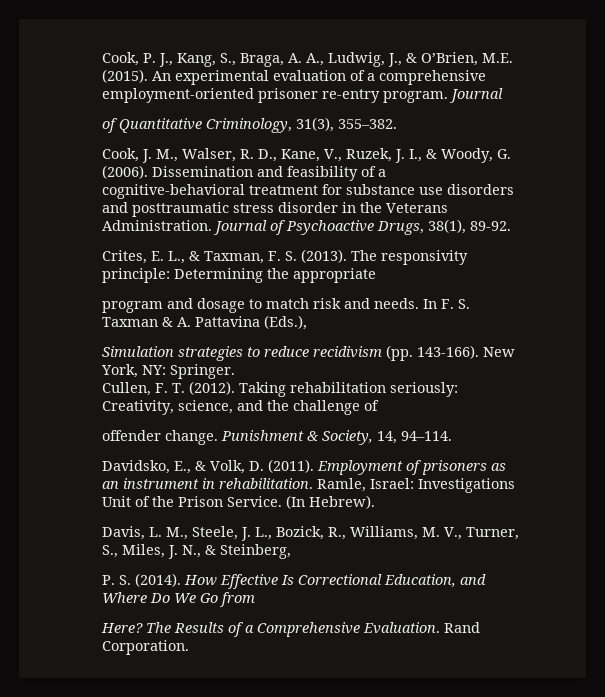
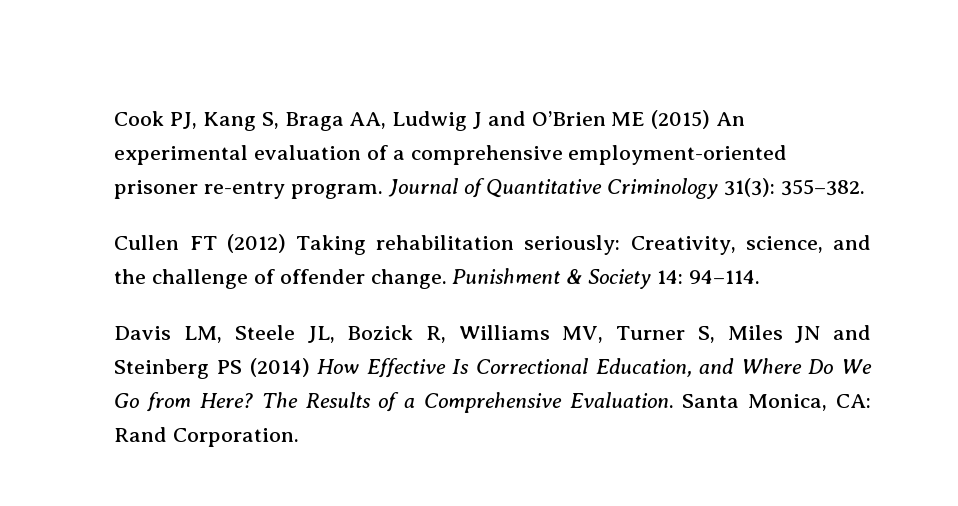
- Cook, P. J., Kang, S., Braga, A. A., Ludwig, J., & O’Brien, M.E. (2015). An experimental evaluation of a comprehensive employment-oriented prisoner re-entry program. Journal
- of Quantitative Criminology, 31(3), 355–382.
+ Cook PJ, Kang S, Braga AA, Ludwig J and O’Brien ME (2015) An experimental evaluation of a comprehensive employment-oriented prisoner re-entry program. Journal of Quantitative Criminology 31(3): 355–382.
- Cook, J. M., Walser, R. D., Kane, V., Ruzek, J. I., & Woody, G. (2006). Dissemination and feasibility of a cognitive-behavioral treatment for substance use disorders and posttraumatic stress disorder in the Veterans Administration. Journal of Psychoactive Drugs, 38(1), 89-92.
- Crites, E. L., & Taxman, F. S. (2013). The responsivity principle: Determining the appropriate
- program and dosage to match risk and needs. In F. S. Taxman & A. Pattavina (Eds.),
- Simulation strategies to reduce recidivism (pp. 143-166). New York, NY: Springer.
- Cullen, F. T. (2012). Taking rehabilitation seriously: Creativity, science, and the challenge of
- offender change.
+ Cullen FT (2012) Taking rehabilitation seriously: Creativity, science, and the challenge of offender change.
- Punishment & Society, 14, 94–114.
+ Punishment & Society 14: 94–114.
- Davidsko, E., & Volk, D. (2011). Employment of prisoners as an instrument in rehabilitation. Ramle, Israel: Investigations Unit of the Prison Service. (In Hebrew).
- Davis, L. M., Steele, J. L., Bozick, R., Williams, M. V., Turner, S., Miles, J. N., & Steinberg,
- P. S. (2014). How Effective Is Correctional Education, and Where Do We Go from
- Here?
+ Davis LM, Steele JL, Bozick R, Williams MV, Turner S, Miles JN and Steinberg PS (2014) How Effective Is Correctional Education, and Where Do We Go from Here?
- Rand Corporation.
+ Santa Monica, CA: Rand Corporation.

